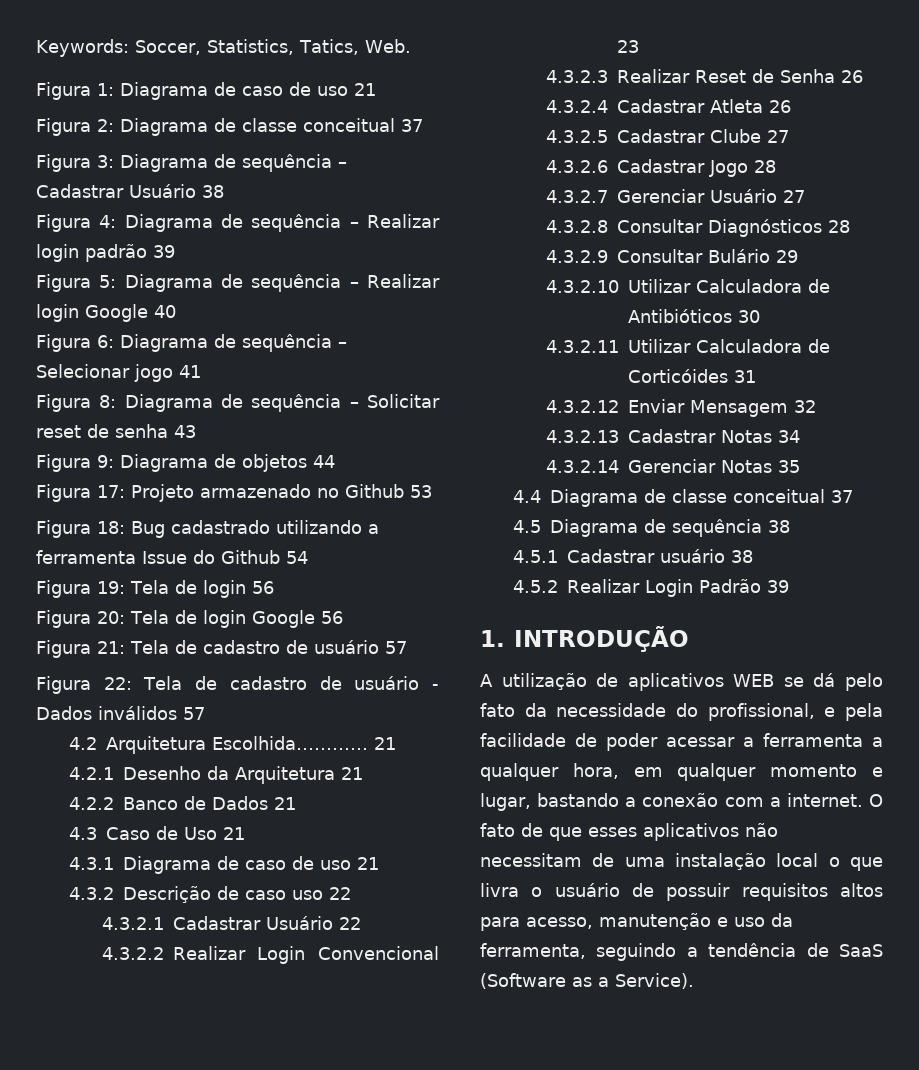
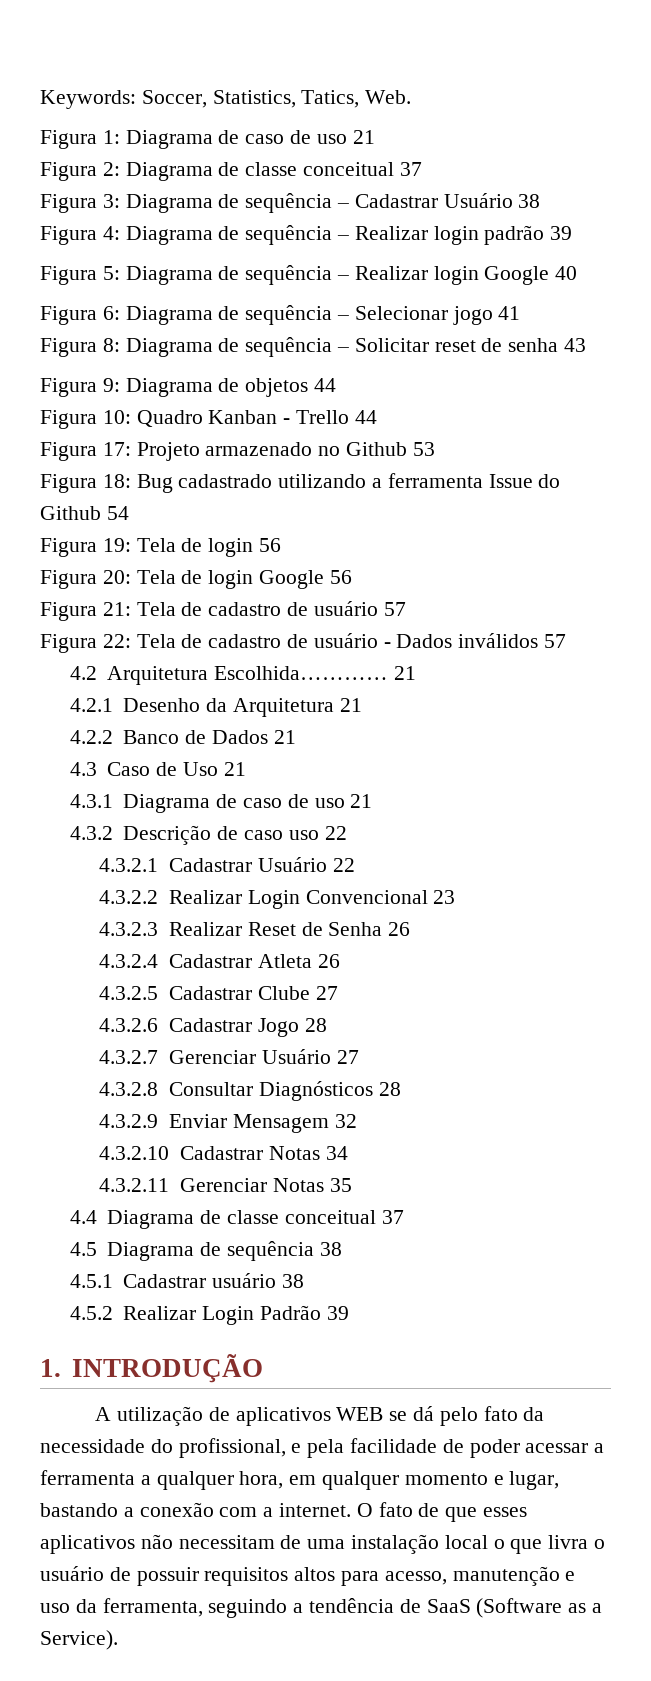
+ Figura 10: Quadro Kanban - Trello 44
- 4.3.2.9 Consultar Bulário 29
- 4.3.2.10 Utilizar Calculadora de Antibióticos 30
- 4.3.2.11 Utilizar Calculadora de Corticóides 31
- 4.3.2.12 Enviar Mensagem 32
+ 4.3.2.9 Enviar Mensagem 32
- 4.3.2.13 Cadastrar Notas 34
+ 4.3.2.10 Cadastrar Notas 34
- 4.3.2.14 Gerenciar Notas 35
+ 4.3.2.11 Gerenciar Notas 35

